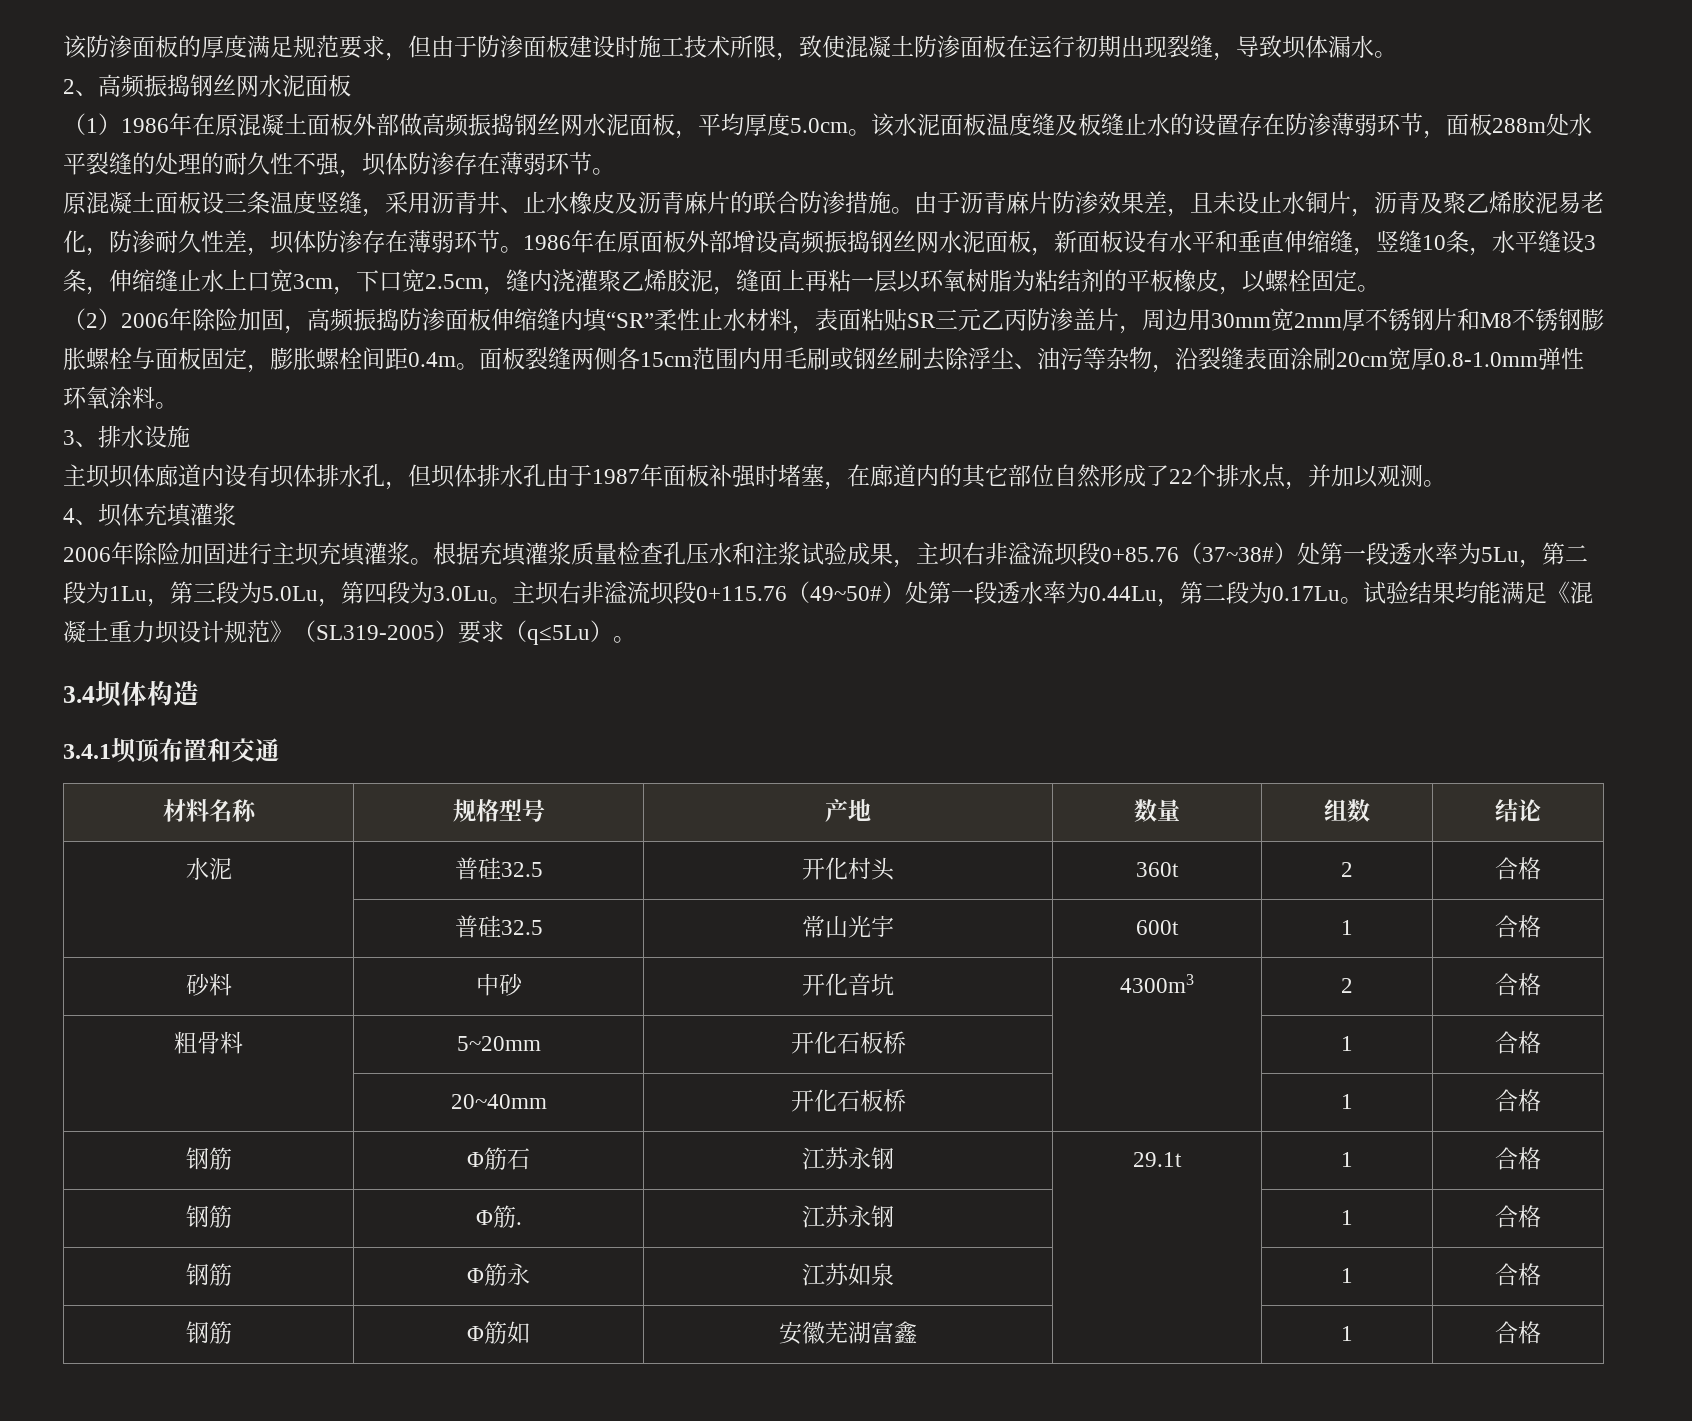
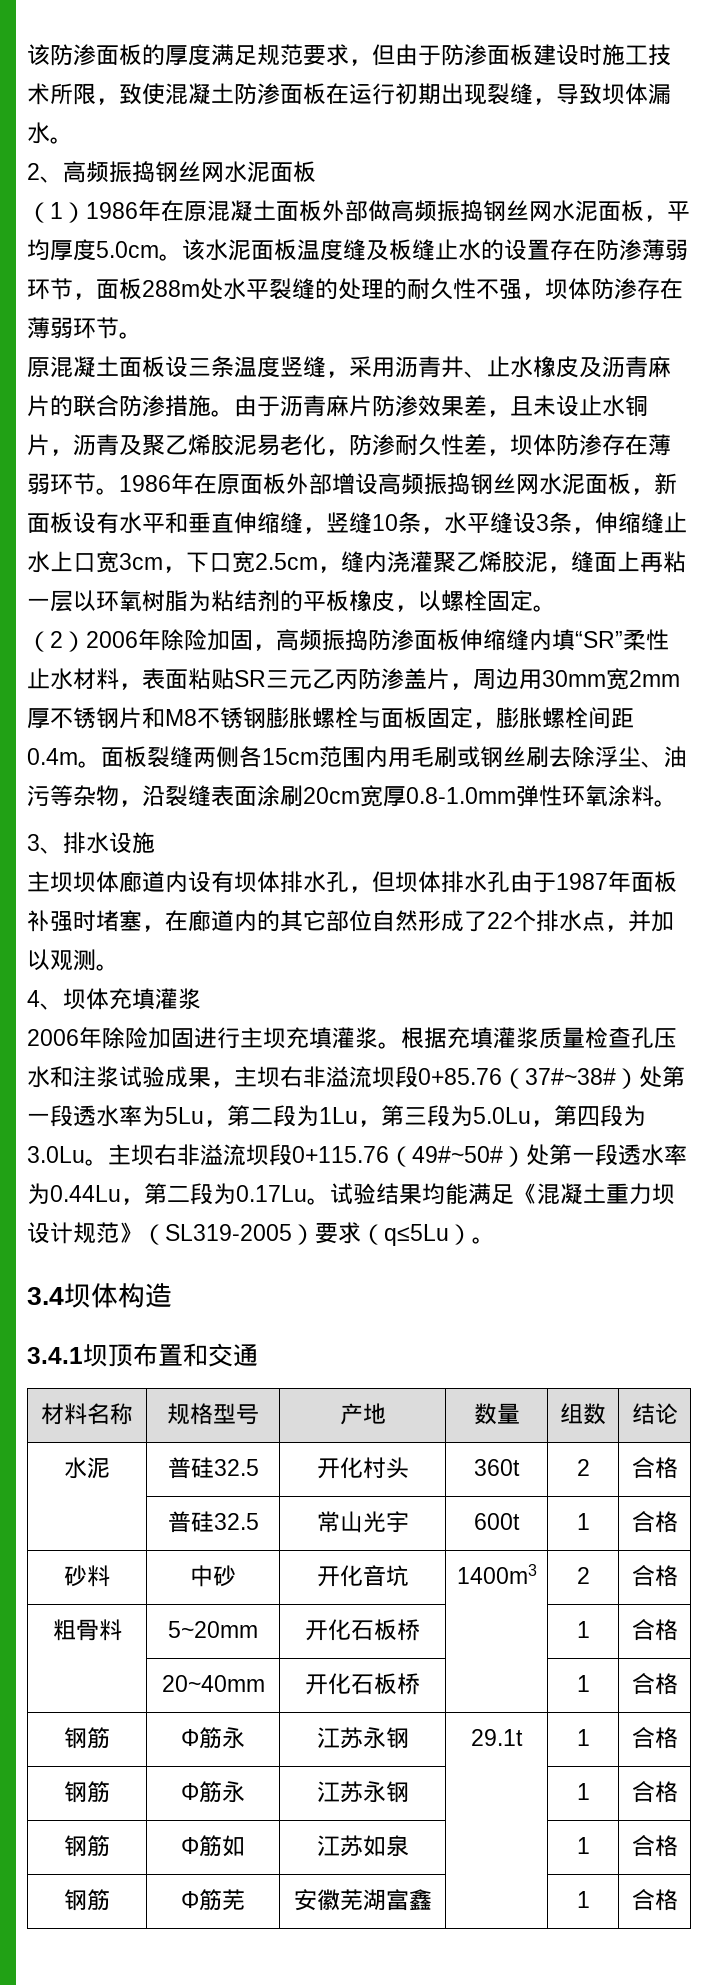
- 根据充填灌浆质量检查孔压水和注浆试验成果，主坝右非溢流坝段0+85.76（37~38#）处第一段透水率为5Lu，第二段为1Lu，第三段为5.0Lu，第四段为3.0Lu。
+ 根据充填灌浆质量检查孔压水和注浆试验成果，主坝右非溢流坝段0+85.76（37#~38#）处第一段透水率为5Lu，第二段为1Lu，第三段为5.0Lu，第四段为3.0Lu。
- 主坝右非溢流坝段0+115.76（49~50#）处第一段透水率为0.44Lu，第二段为0.17Lu。
+ 主坝右非溢流坝段0+115.76（49#~50#）处第一段透水率为0.44Lu，第二段为0.17Lu。
- 砂料 | 中砂 | 开化音坑 | 4300m3 | 2 | 合格
+ 砂料 | 中砂 | 开化音坑 | 1400m3 | 2 | 合格
- 钢筋 | Φ筋石 | 江苏永钢 | 29.1t | 1 | 合格
+ 钢筋 | Φ筋永 | 江苏永钢 | 29.1t | 1 | 合格
- 钢筋 | Φ筋. | 江苏永钢 | | 1 | 合格
+ 钢筋 | Φ筋永 | 江苏永钢 | | 1 | 合格
- 钢筋 | Φ筋永 | 江苏如泉 | | 1 | 合格
+ 钢筋 | Φ筋如 | 江苏如泉 | | 1 | 合格
- 钢筋 | Φ筋如 | 安徽芜湖富鑫 | | 1 | 合格
+ 钢筋 | Φ筋芜 | 安徽芜湖富鑫 | | 1 | 合格

